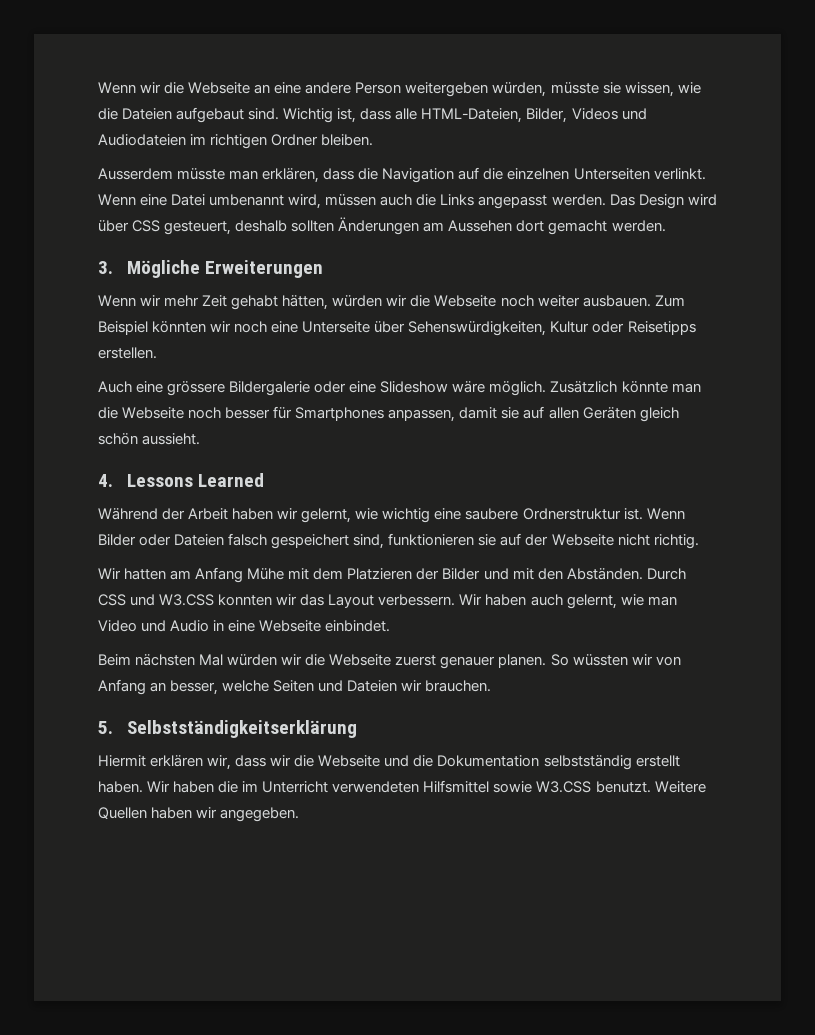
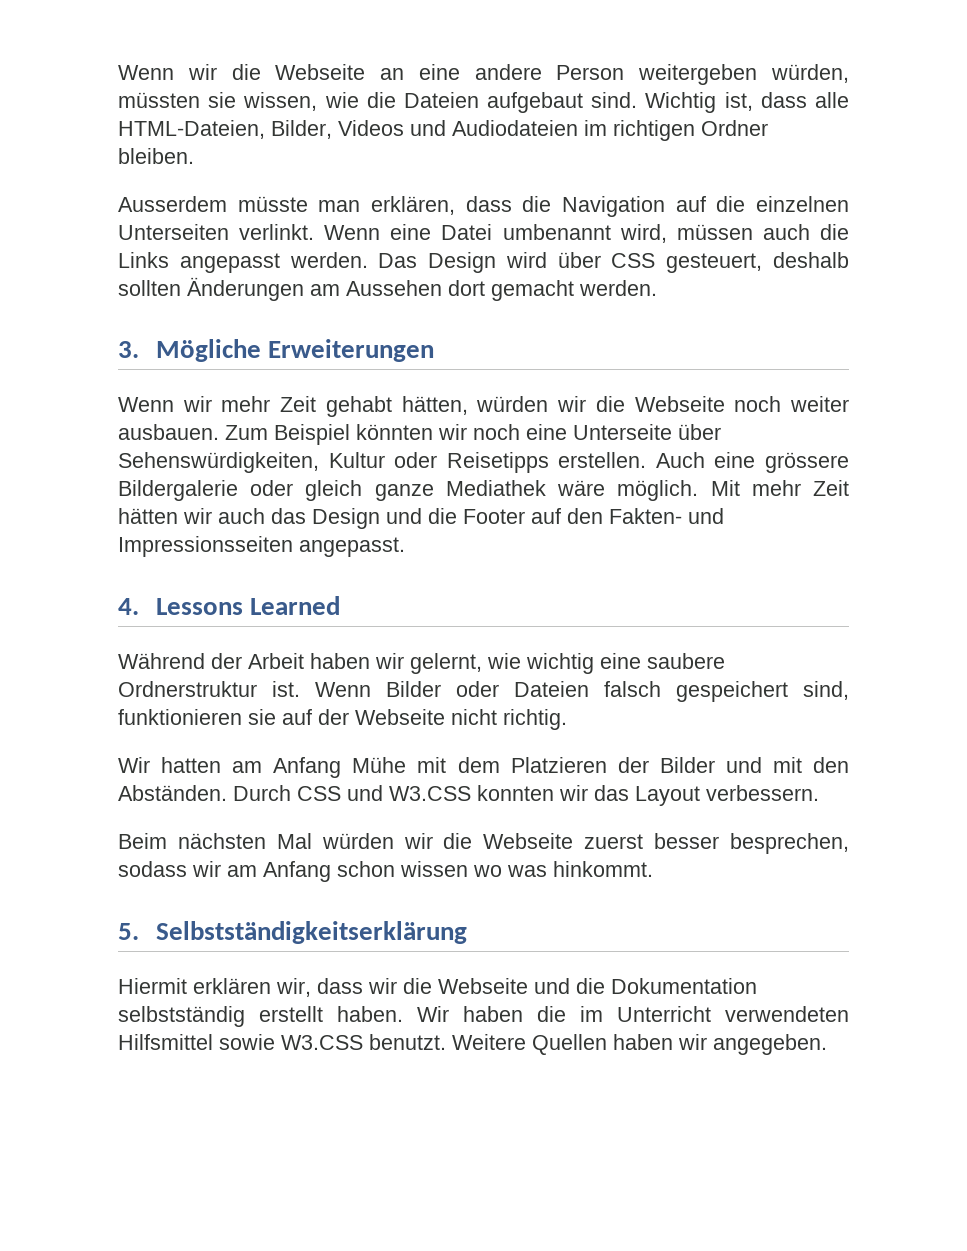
- Wenn wir die Webseite an eine andere Person weitergeben würden, müsste sie wissen, wie die Dateien aufgebaut sind.
+ Wenn wir die Webseite an eine andere Person weitergeben würden, müssten sie wissen, wie die Dateien aufgebaut sind.
- Zum Beispiel könnten wir noch eine Unterseite über Sehenswürdigkeiten, Kultur oder Reisetipps erstellen.
- Auch eine grössere Bildergalerie oder eine Slideshow wäre möglich. Zusätzlich könnte man die Webseite noch besser für Smartphones anpassen, damit sie auf allen Geräten gleich schön aussieht.
+ Zum Beispiel könnten wir noch eine Unterseite über Sehenswürdigkeiten, Kultur oder Reisetipps erstellen. Auch eine grössere Bildergalerie oder gleich ganze Mediathek wäre möglich. Mit mehr Zeit hätten wir auch das Design und die Footer auf den Fakten- und Impressionsseiten angepasst.
- Wir haben auch gelernt, wie man Video und Audio in eine Webseite einbindet.
- Beim nächsten Mal würden wir die Webseite zuerst genauer planen. So wüssten wir von Anfang an besser, welche Seiten und Dateien wir brauchen.
+ Beim nächsten Mal würden wir die Webseite zuerst besser besprechen, sodass wir am Anfang schon wissen wo was hinkommt.

